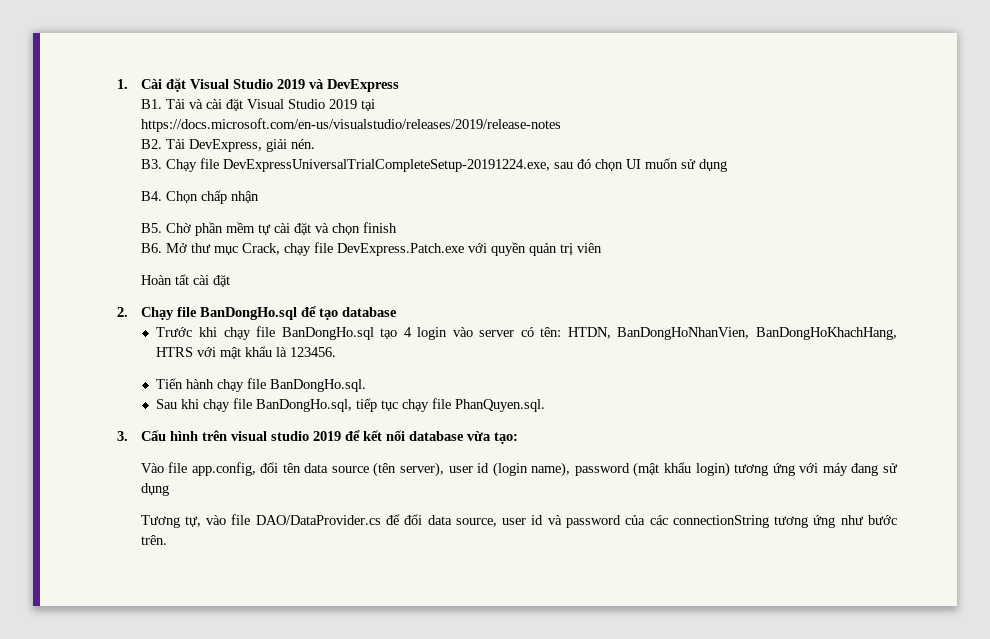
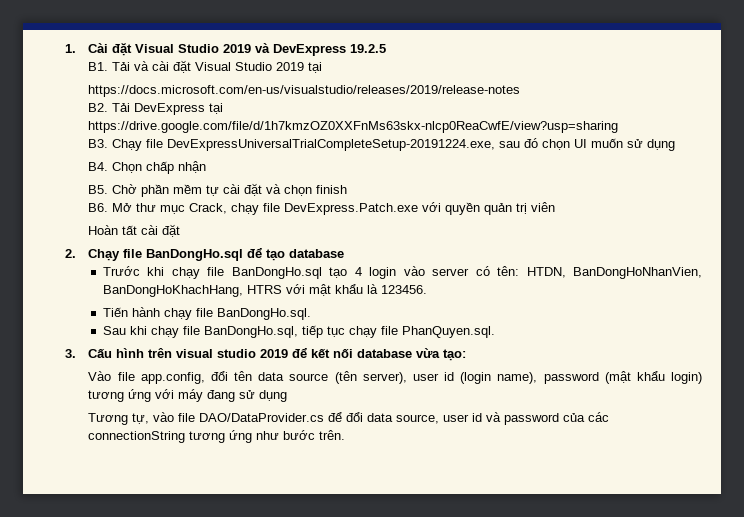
- 1. Cài đặt Visual Studio 2019 và DevExpress
+ 1. Cài đặt Visual Studio 2019 và DevExpress 19.2.5
- B2. Tải DevExpress, giải nén.
+ B2. Tải DevExpress tại https://drive.google.com/file/d/1h7kmzOZ0XXFnMs63skx-nlcp0ReaCwfE/view?usp=sharing

